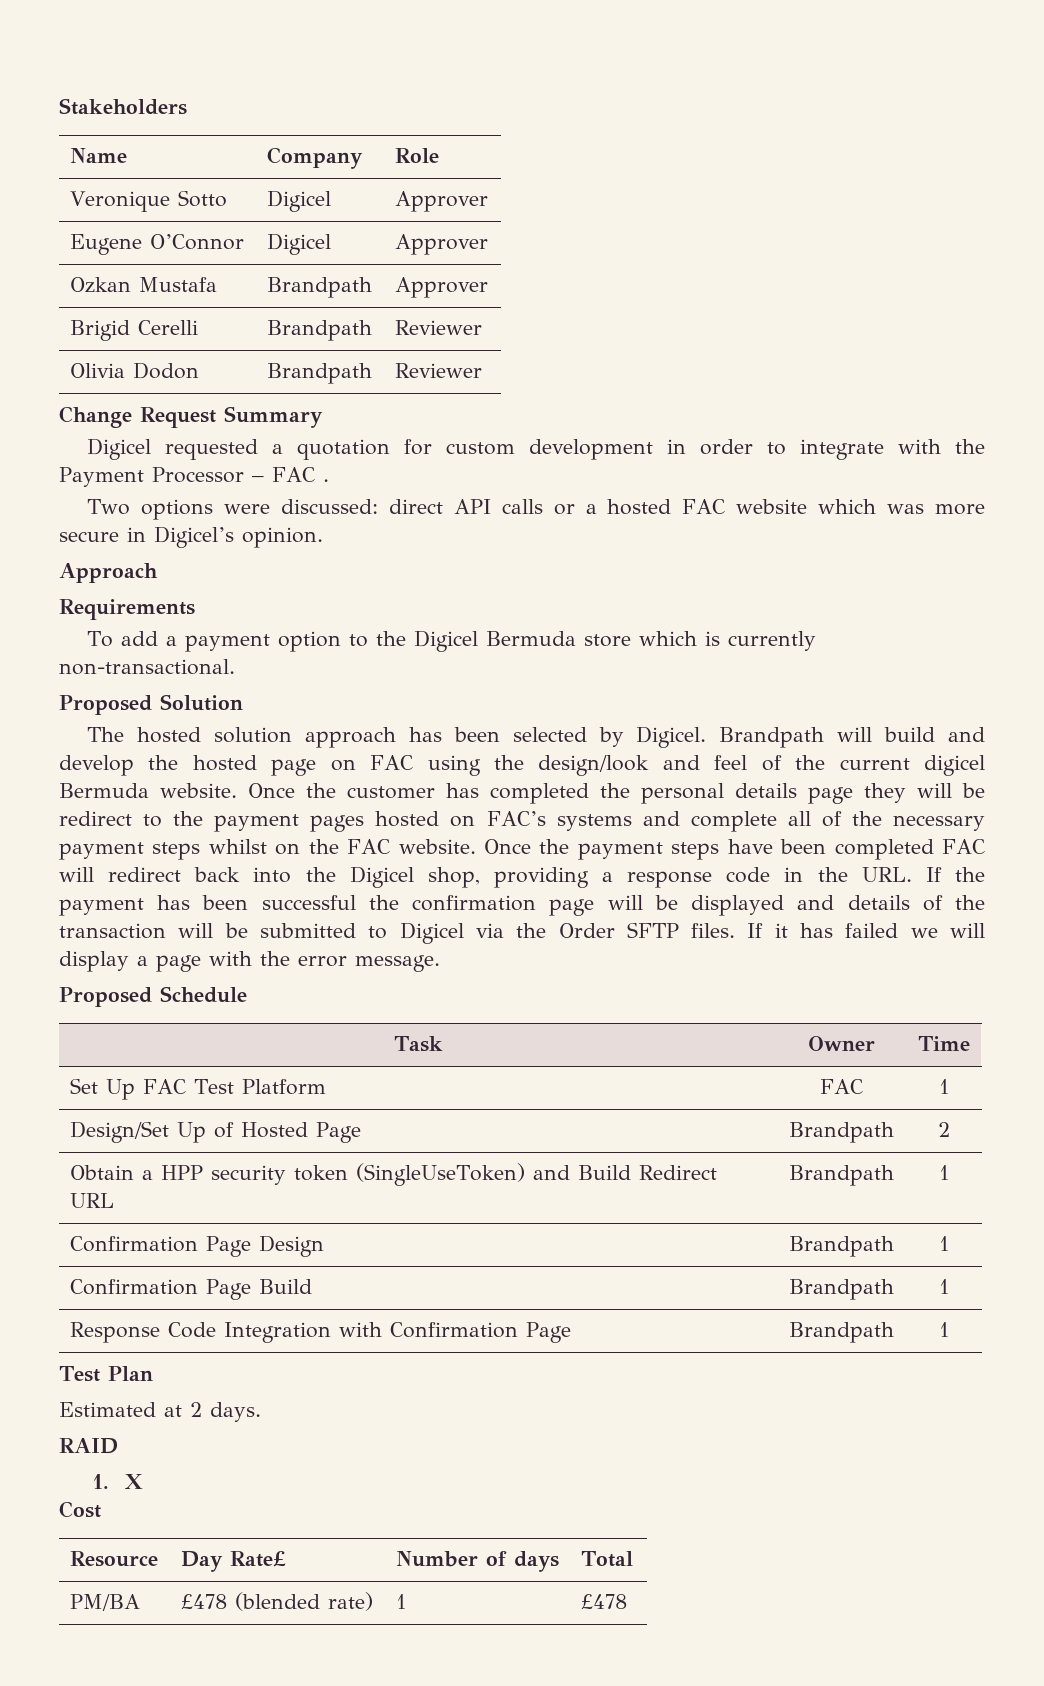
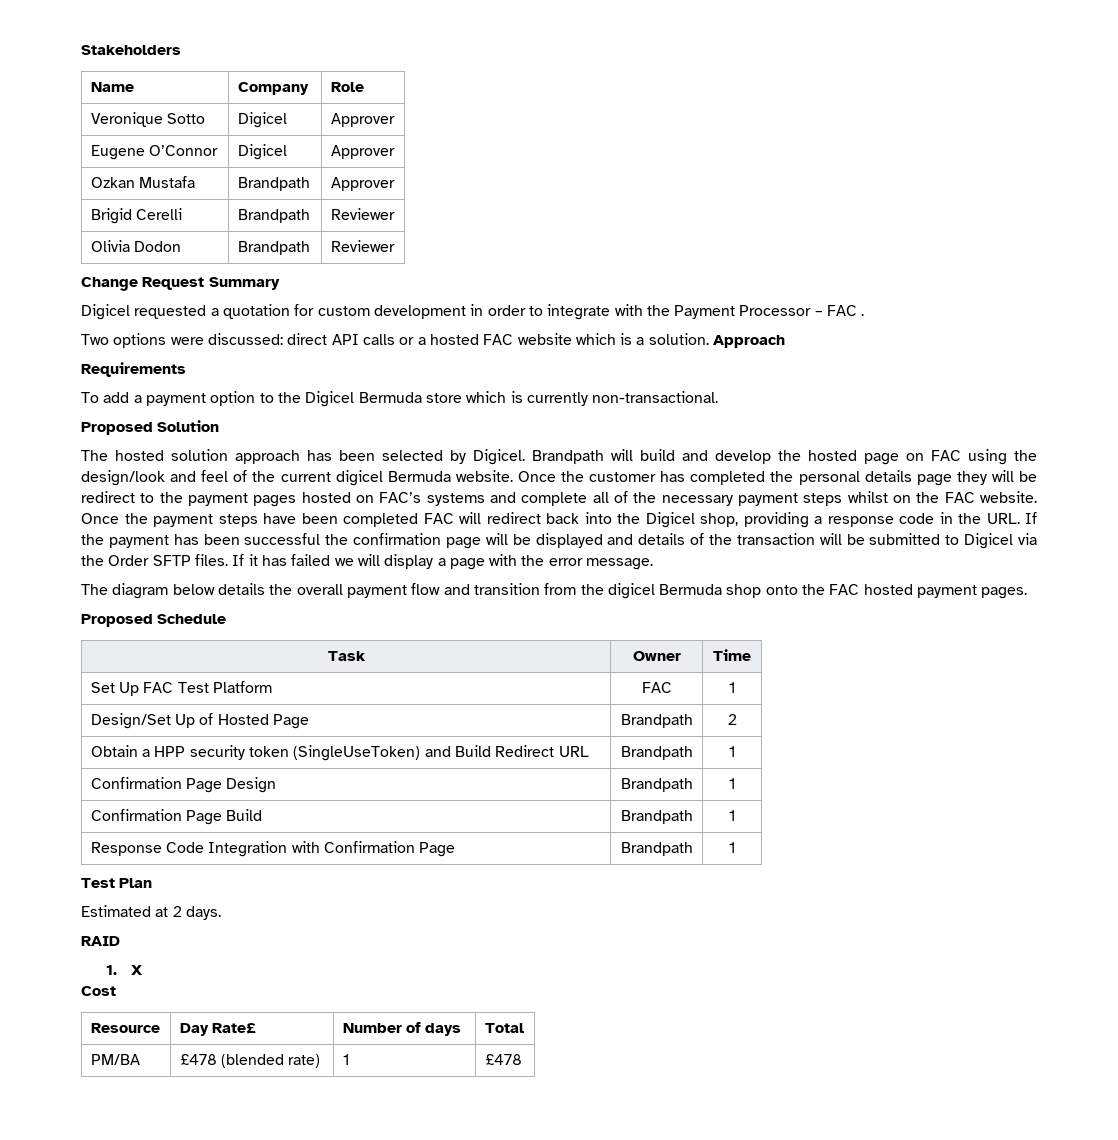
- Two options were discussed: direct API calls or a hosted FAC website which was more secure in Digicel’s opinion.
- Approach
+ Two options were discussed: direct API calls or a hosted FAC website which is a solution. Approach
+ The diagram below details the overall payment flow and transition from the digicel Bermuda shop onto the FAC hosted payment pages.

